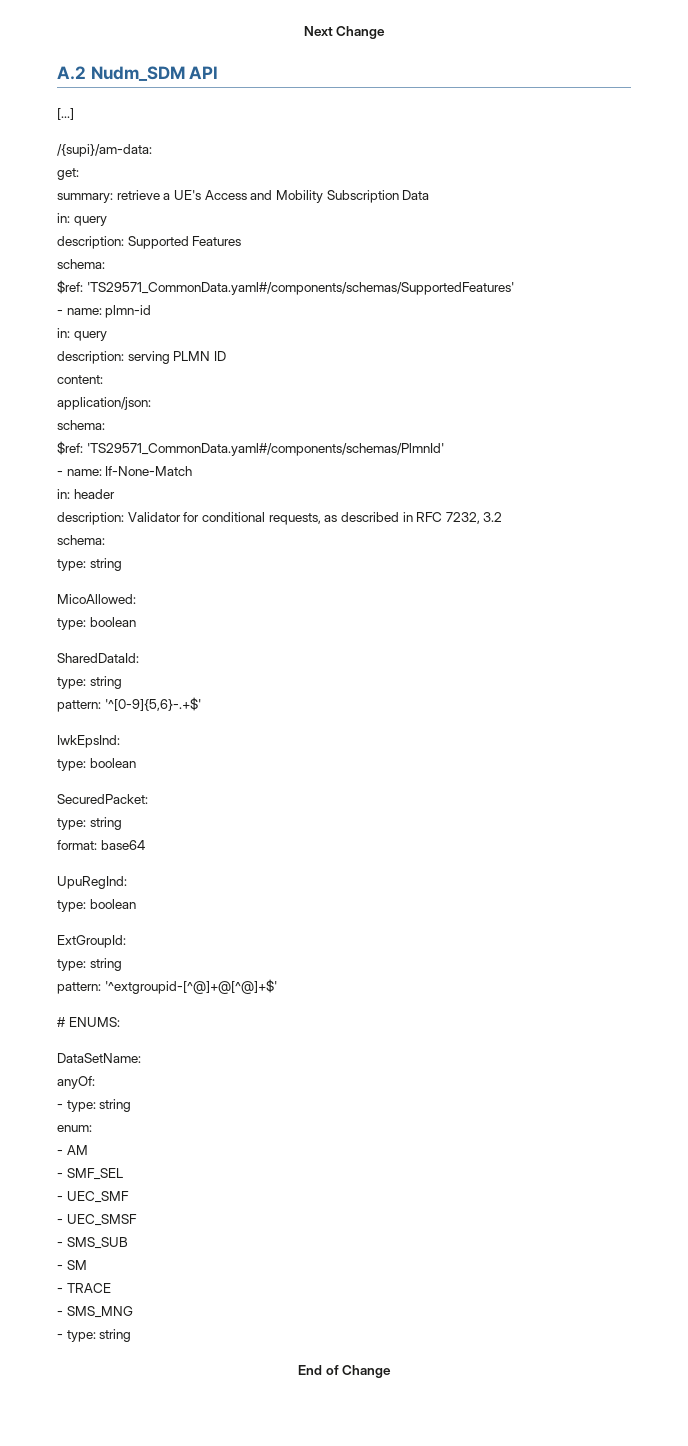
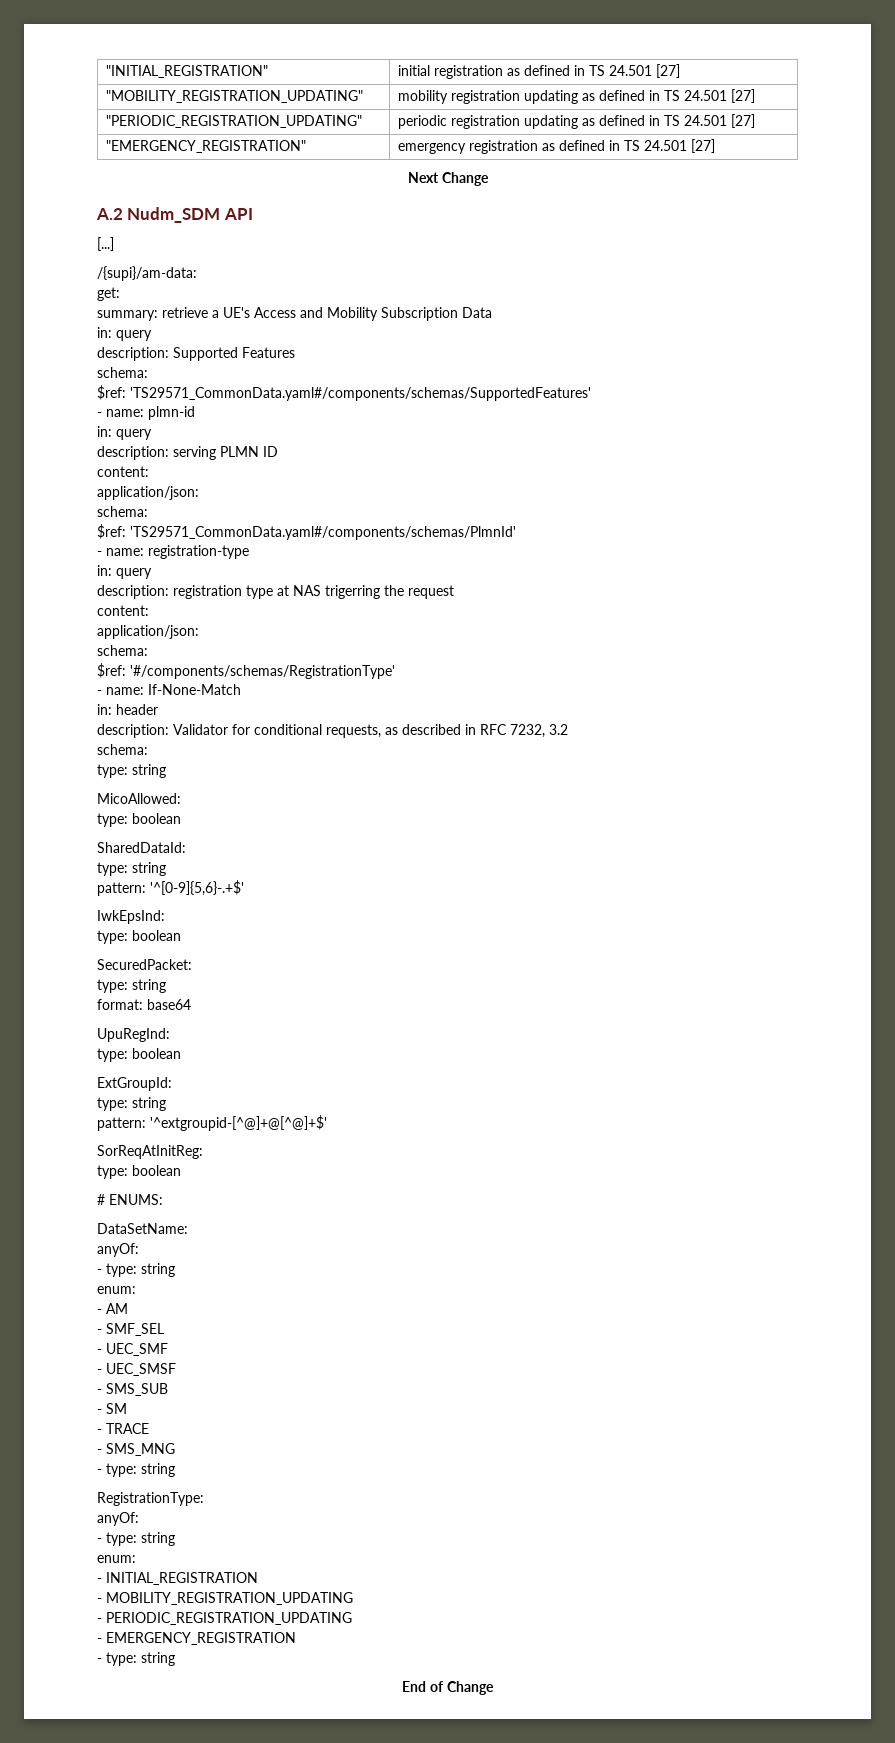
+ "INITIAL_REGISTRATION" | initial registration as defined in TS 24.501 [27]
+ "MOBILITY_REGISTRATION_UPDATING" | mobility registration updating as defined in TS 24.501 [27]
+ "PERIODIC_REGISTRATION_UPDATING" | periodic registration updating as defined in TS 24.501 [27]
+ "EMERGENCY_REGISTRATION" | emergency registration as defined in TS 24.501 [27]
+ - name: registration-type
+ in: query
+ description: registration type at NAS trigerring the request
+ content:
+ application/json:
+ schema:
+ $ref: '#/components/schemas/RegistrationType'
+ SorReqAtInitReg:
+ type: boolean
+ RegistrationType:
+ anyOf:
+ - type: string
+ enum:
+ - INITIAL_REGISTRATION
+ - MOBILITY_REGISTRATION_UPDATING
+ - PERIODIC_REGISTRATION_UPDATING
+ - EMERGENCY_REGISTRATION
+ - type: string

